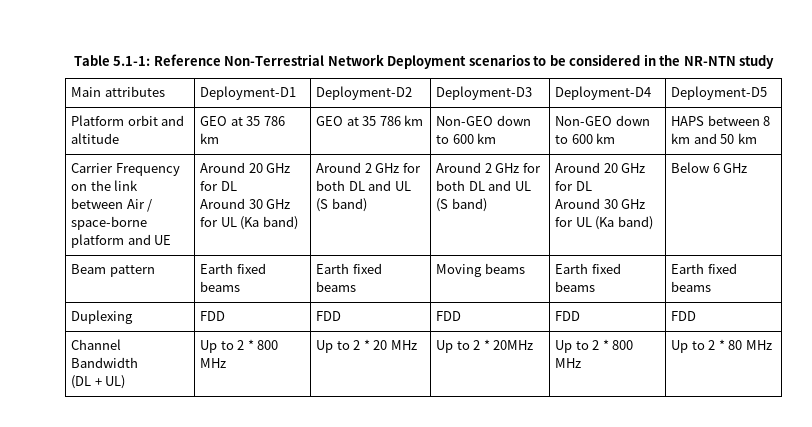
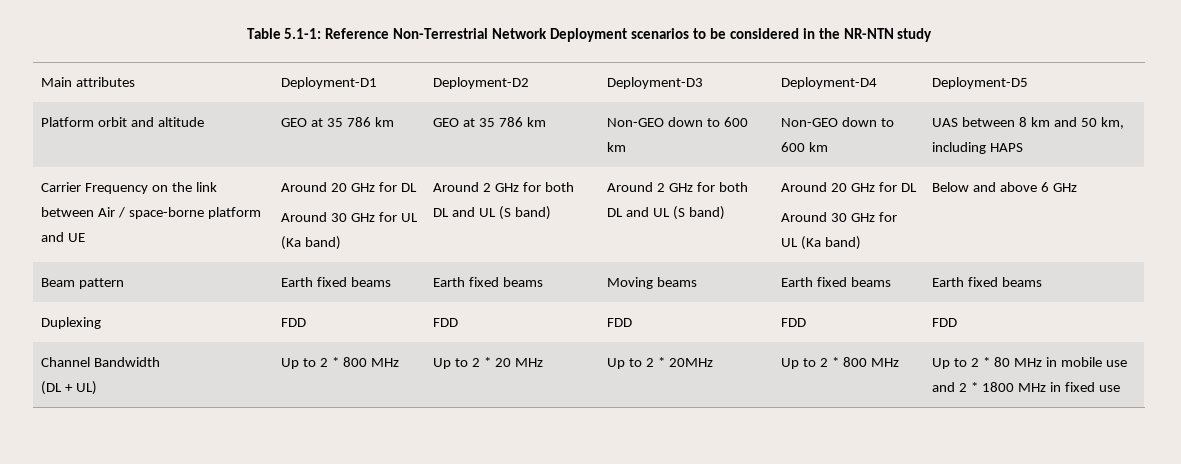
- Platform orbit and altitude | GEO at 35 786 km | GEO at 35 786 km | Non-GEO down to 600 km | Non-GEO down to 600 km | HAPS between 8 km and 50 km
+ Platform orbit and altitude | GEO at 35 786 km | GEO at 35 786 km | Non-GEO down to 600 km | Non-GEO down to 600 km | UAS between 8 km and 50 km, including HAPS
- Below 6 GHz
+ Below and above 6 GHz
- Up to 2 * 80 MHz
+ Up to 2 * 80 MHz in mobile use and 2 * 1800 MHz in fixed use

